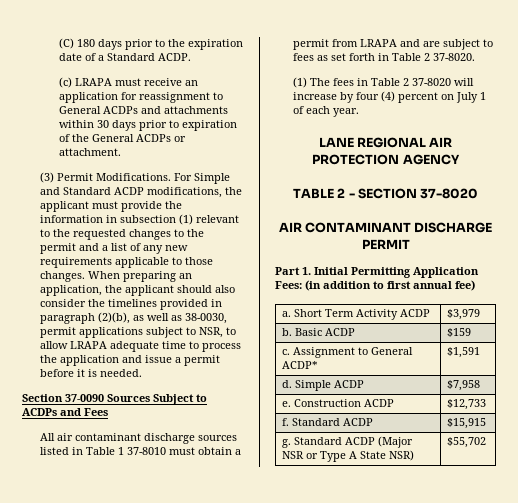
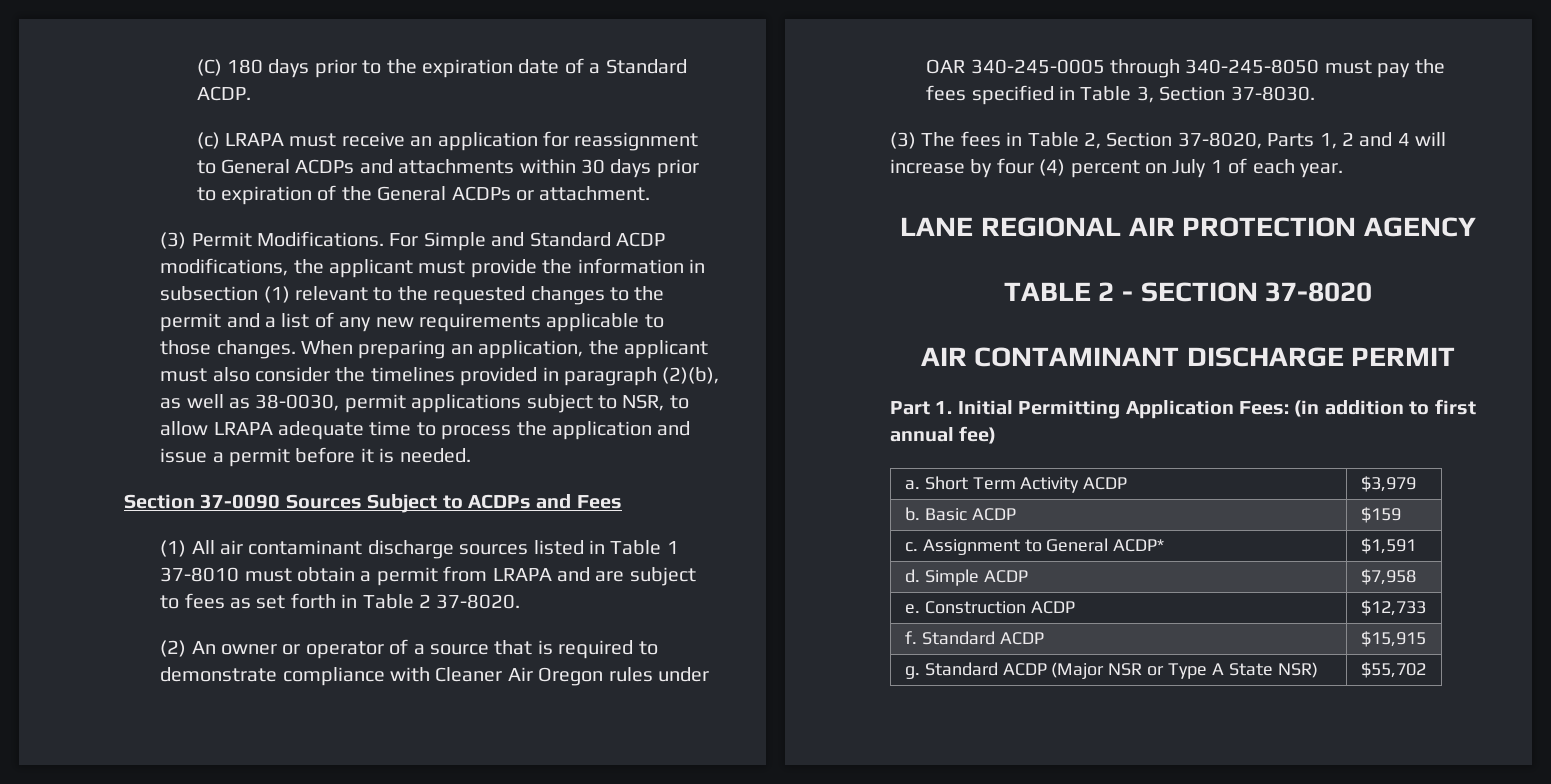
- When preparing an application, the applicant should also consider the timelines provided in paragraph (2)(b), as well as 38-0030, permit applications subject to NSR, to allow LRAPA adequate time to process the application and issue a permit before it is needed.
+ When preparing an application, the applicant must also consider the timelines provided in paragraph (2)(b), as well as 38-0030, permit applications subject to NSR, to allow LRAPA adequate time to process the application and issue a permit before it is needed.
- All air contaminant discharge sources listed in Table 1 37-8010 must obtain a permit from LRAPA and are subject to fees as set forth in Table 2 37-8020.
+ (1) All air contaminant discharge sources listed in Table 1 37-8010 must obtain a permit from LRAPA and are subject to fees as set forth in Table 2 37-8020.
- (1) The fees in Table 2 37-8020 will increase by four (4) percent on July 1 of each year.
+ (2) An owner or operator of a source that is required to demonstrate compliance with Cleaner Air Oregon rules under OAR 340-245-0005 through 340-245-8050 must pay the fees specified in Table 3, Section 37-8030.
+ (3) The fees in Table 2, Section 37-8020, Parts 1, 2 and 4 will increase by four (4) percent on July 1 of each year.

